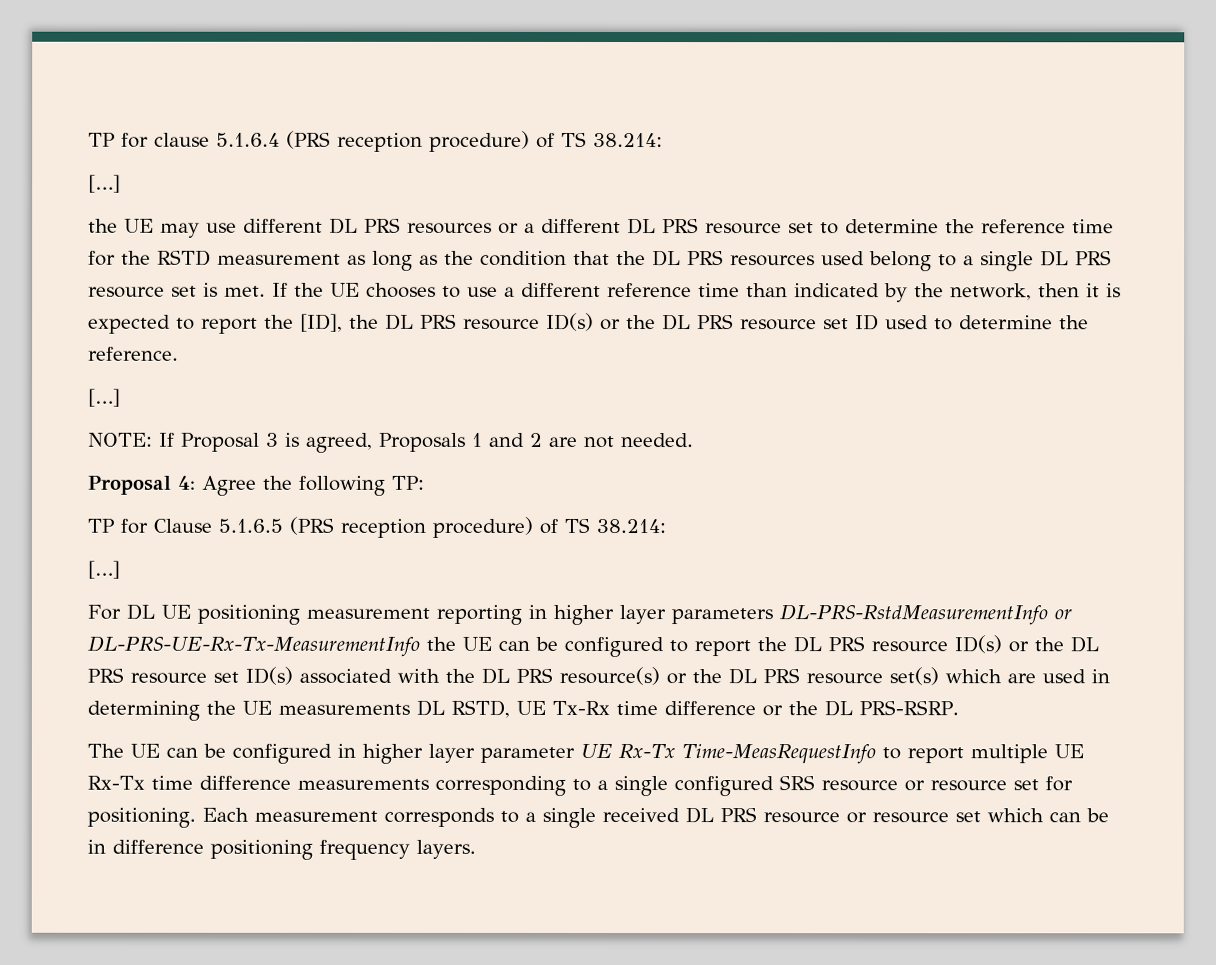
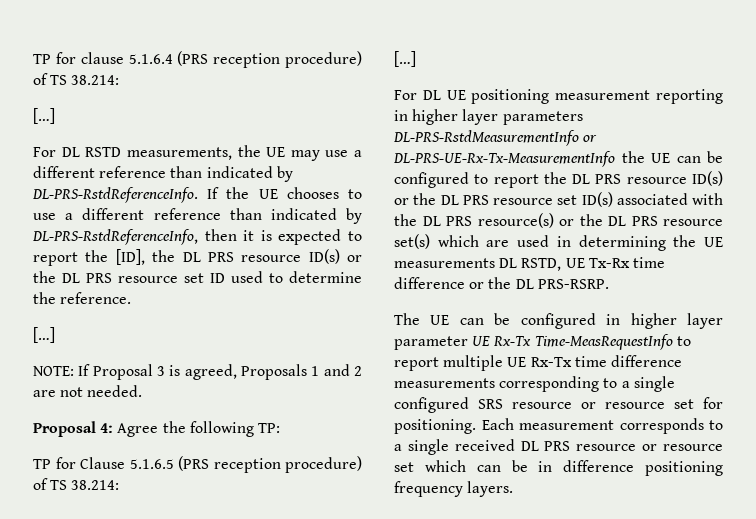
- the UE may use different DL PRS resources or a different DL PRS resource set to determine the reference time for the RSTD measurement as long as the condition that the DL PRS resources used belong to a single DL PRS resource set is met.
+ For DL RSTD measurements, the UE may use a different reference than indicated by DL-PRS-RstdReferenceInfo.
- If the UE chooses to use a different reference time than indicated by the network, then it is expected to report the [ID], the DL PRS resource ID(s) or the DL PRS resource set ID used to determine the reference.
+ If the UE chooses to use a different reference than indicated by DL-PRS-RstdReferenceInfo, then it is expected to report the [ID], the DL PRS resource ID(s) or the DL PRS resource set ID used to determine the reference.

